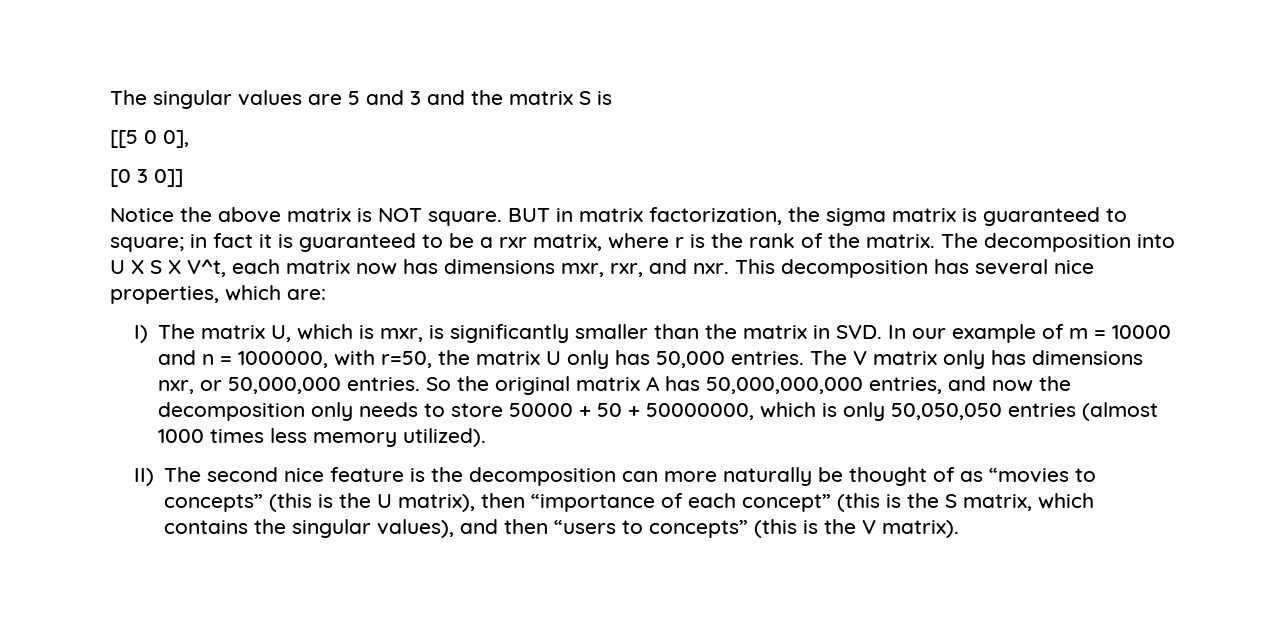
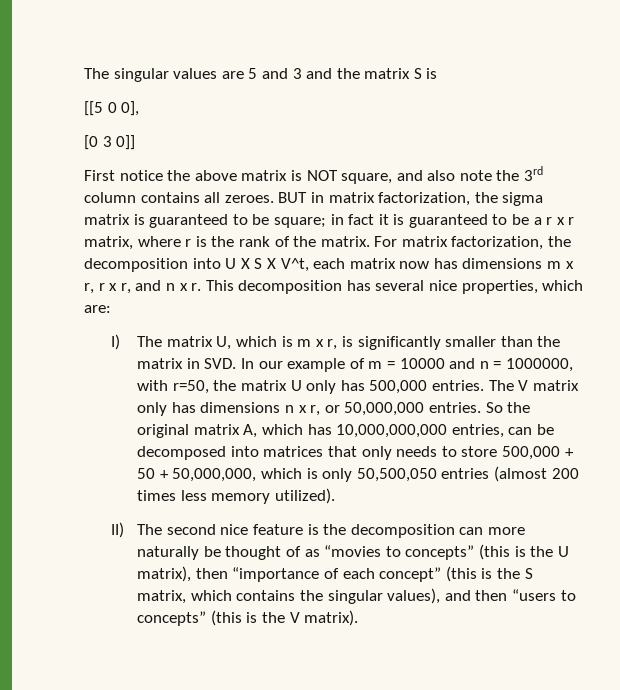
- Notice the above matrix is NOT square.
+ First notice the above matrix is NOT square, and also note the 3rd column contains all zeroes.
- BUT in matrix factorization, the sigma matrix is guaranteed to square; in fact it is guaranteed to be a rxr matrix, where r is the rank of the matrix.
+ BUT in matrix factorization, the sigma matrix is guaranteed to be square; in fact it is guaranteed to be a r x r matrix, where r is the rank of the matrix.
- The decomposition into U X S X V^t, each matrix now has dimensions mxr, rxr, and nxr.
+ For matrix factorization, the decomposition into U X S X V^t, each matrix now has dimensions m x r, r x r, and n x r.
- I) The matrix U, which is mxr, is significantly smaller than the matrix in SVD. In our example of m = 10000 and n = 1000000, with r=50, the matrix U only has 50,000 entries.
+ I) The matrix U, which is m x r, is significantly smaller than the matrix in SVD. In our example of m = 10000 and n = 1000000, with r=50, the matrix U only has 500,000 entries.
- The V matrix only has dimensions nxr, or 50,000,000 entries.
+ The V matrix only has dimensions n x r, or 50,000,000 entries.
- So the original matrix A has 50,000,000,000 entries, and now the decomposition only needs to store 50000 + 50 + 50000000, which is only 50,050,050 entries (almost 1000 times less memory utilized).
+ So the original matrix A, which has 10,000,000,000 entries, can be decomposed into matrices that only needs to store 500,000 + 50 + 50,000,000, which is only 50,500,050 entries (almost 200 times less memory utilized).

